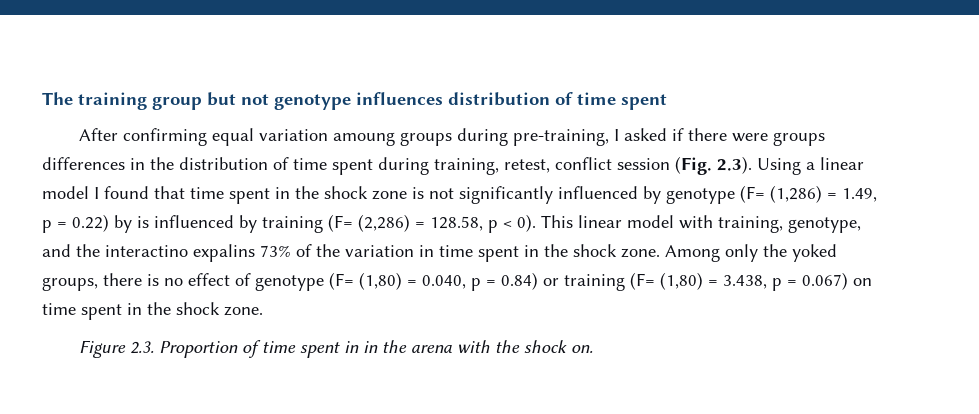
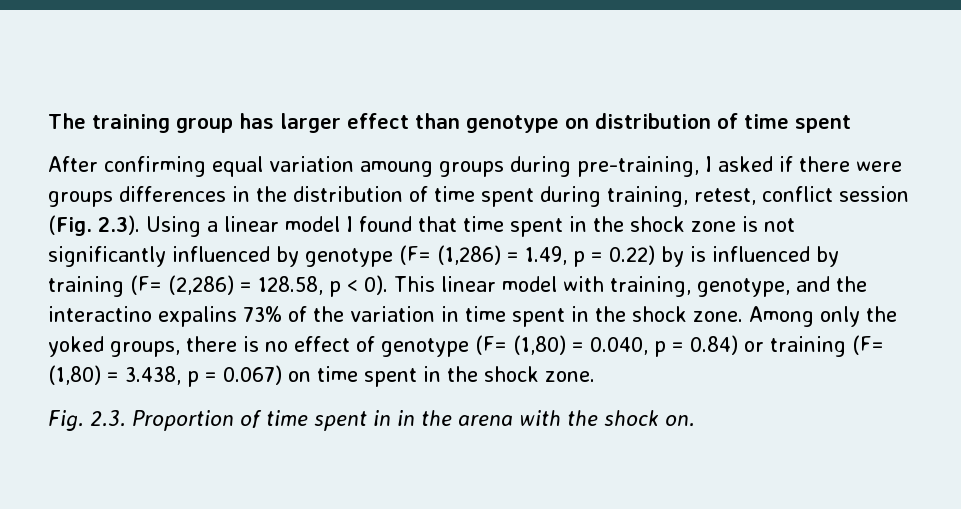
- The training group but not genotype influences distribution of time spent
+ The training group has larger effect than genotype on distribution of time spent
- Figure 2.3. Proportion of time spent in in the arena with the shock on.
+ Fig. 2.3. Proportion of time spent in in the arena with the shock on.

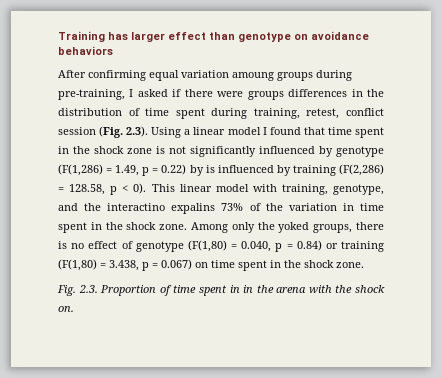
- The training group has larger effect than genotype on distribution of time spent
+ Training has larger effect than genotype on avoidance behaviors
- After confirming equal variation amoung groups during pre-training, I asked if there were groups differences in the distribution of time spent during training, retest, conflict session (Fig. 2.3). Using a linear model I found that time spent in the shock zone is not significantly influenced by genotype (F= (1,286) = 1.49, p = 0.22) by is influenced by training (F= (2,286) = 128.58, p < 0).
+ After confirming equal variation amoung groups during pre-training, I asked if there were groups differences in the distribution of time spent during training, retest, conflict session (Fig. 2.3). Using a linear model I found that time spent in the shock zone is not significantly influenced by genotype (F(1,286) = 1.49, p = 0.22) by is influenced by training (F(2,286) = 128.58, p < 0).
- Among only the yoked groups, there is no effect of genotype (F= (1,80) = 0.040, p = 0.84) or training (F= (1,80) = 3.438, p = 0.067) on time spent in the shock zone.
+ Among only the yoked groups, there is no effect of genotype (F(1,80) = 0.040, p = 0.84) or training (F(1,80) = 3.438, p = 0.067) on time spent in the shock zone.

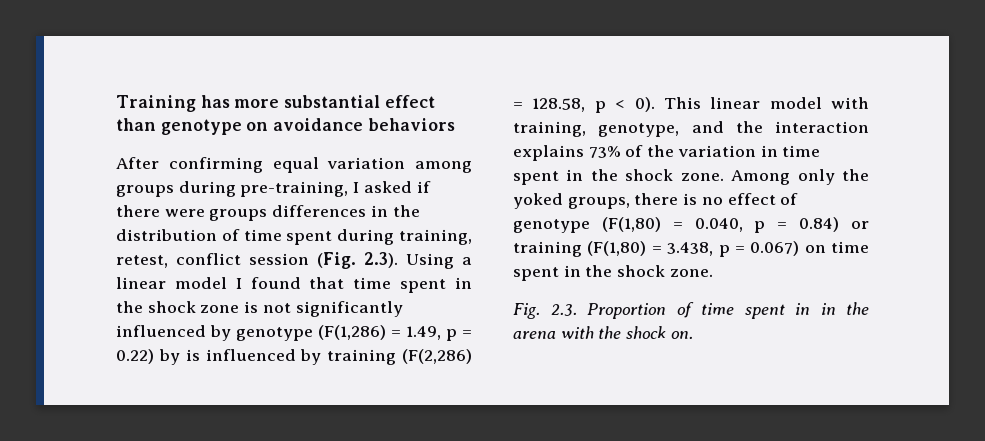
- Training has larger effect than genotype on avoidance behaviors
+ Training has more substantial effect than genotype on avoidance behaviors
- After confirming equal variation amoung groups during pre-training, I asked if there were groups differences in the distribution of time spent during training, retest, conflict session (Fig. 2.3). Using a linear model I found that time spent in the shock zone is not significantly influenced by genotype (F(1,286) = 1.49, p = 0.22) by is influenced by training (F(2,286) = 128.58, p < 0).
+ After confirming equal variation among groups during pre-training, I asked if there were groups differences in the distribution of time spent during training, retest, conflict session (Fig. 2.3). Using a linear model I found that time spent in the shock zone is not significantly influenced by genotype (F(1,286) = 1.49, p = 0.22) by is influenced by training (F(2,286) = 128.58, p < 0).
- This linear model with training, genotype, and the interactino expalins 73% of the variation in time spent in the shock zone.
+ This linear model with training, genotype, and the interaction explains 73% of the variation in time spent in the shock zone.

